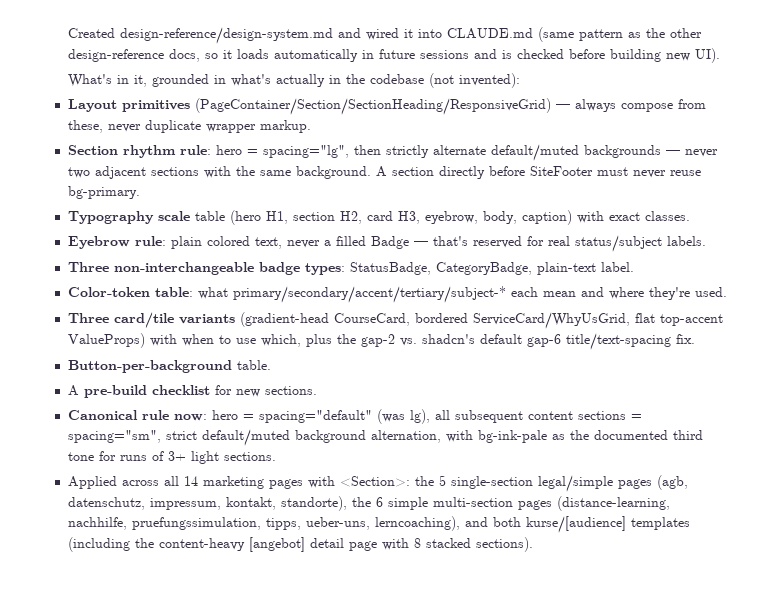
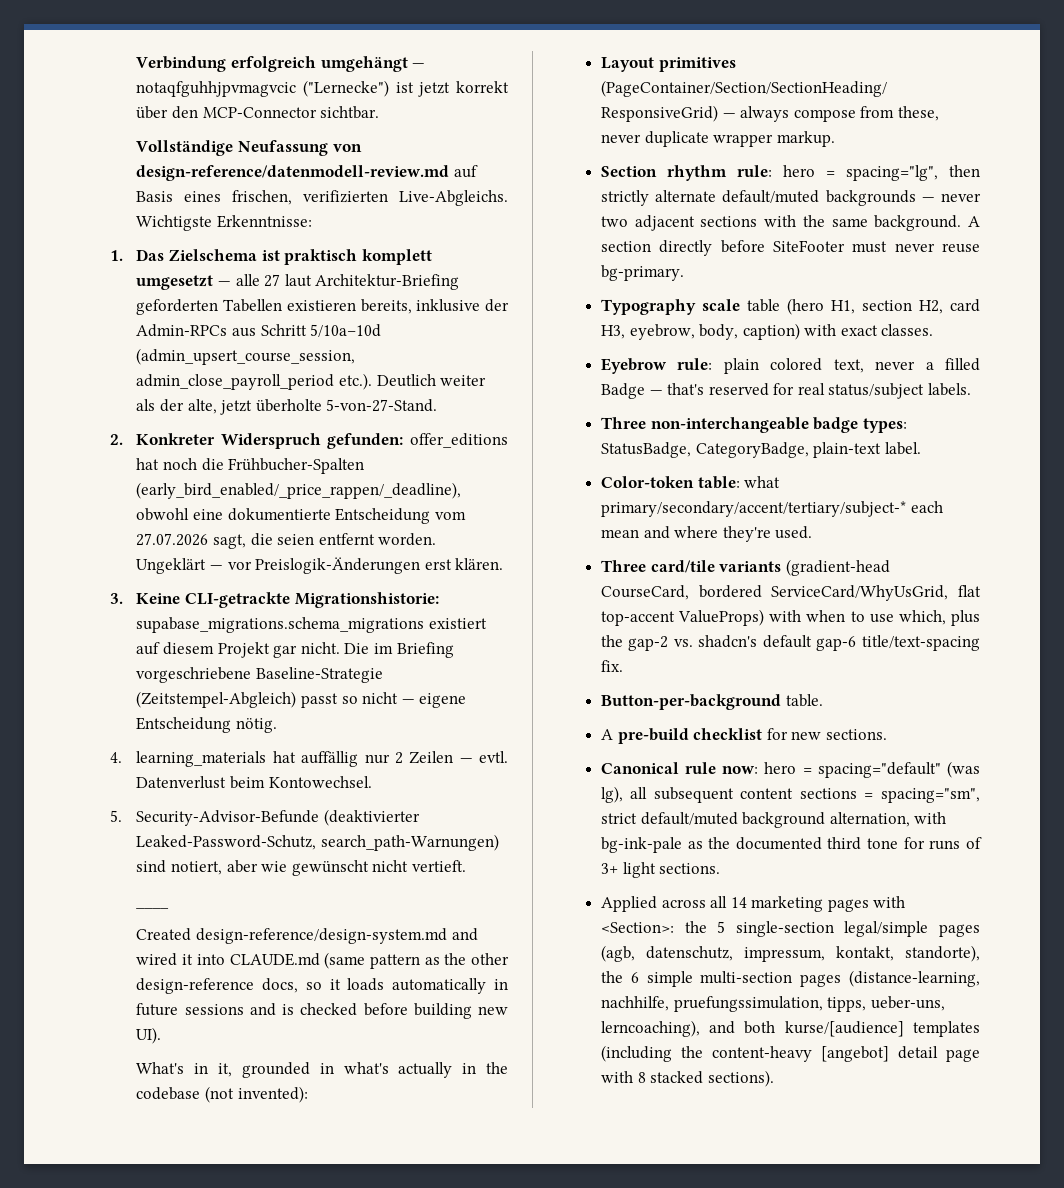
+ Verbindung erfolgreich umgehängt — notaqfguhhjpvmagvcic ("Lernecke") ist jetzt korrekt über den MCP-Connector sichtbar.
+ Vollständige Neufassung von design-reference/datenmodell-review.md auf Basis eines frischen, verifizierten Live-Abgleichs. Wichtigste Erkenntnisse:
+ 1. Das Zielschema ist praktisch komplett umgesetzt — alle 27 laut Architektur-Briefing geforderten Tabellen existieren bereits, inklusive der Admin-RPCs aus Schritt 5/10a–10d (admin_upsert_course_session, admin_close_payroll_period etc.). Deutlich weiter als der alte, jetzt überholte 5-von-27-Stand.
+ 2. Konkreter Widerspruch gefunden: offer_editions hat noch die Frühbucher-Spalten (early_bird_enabled/_price_rappen/_deadline), obwohl eine dokumentierte Entscheidung vom 27.07.2026 sagt, die seien entfernt worden. Ungeklärt — vor Preislogik-Änderungen erst klären.
+ 3. Keine CLI-getrackte Migrationshistorie: supabase_migrations.schema_migrations existiert auf diesem Projekt gar nicht. Die im Briefing vorgeschriebene Baseline-Strategie (Zeitstempel-Abgleich) passt so nicht — eigene Entscheidung nötig.
+ 4. learning_materials hat auffällig nur 2 Zeilen — evtl. Datenverlust beim Kontowechsel.
+ 5. Security-Advisor-Befunde (deaktivierter Leaked-Password-Schutz, search_path-Warnungen) sind notiert, aber wie gewünscht nicht vertieft.
+ ____

